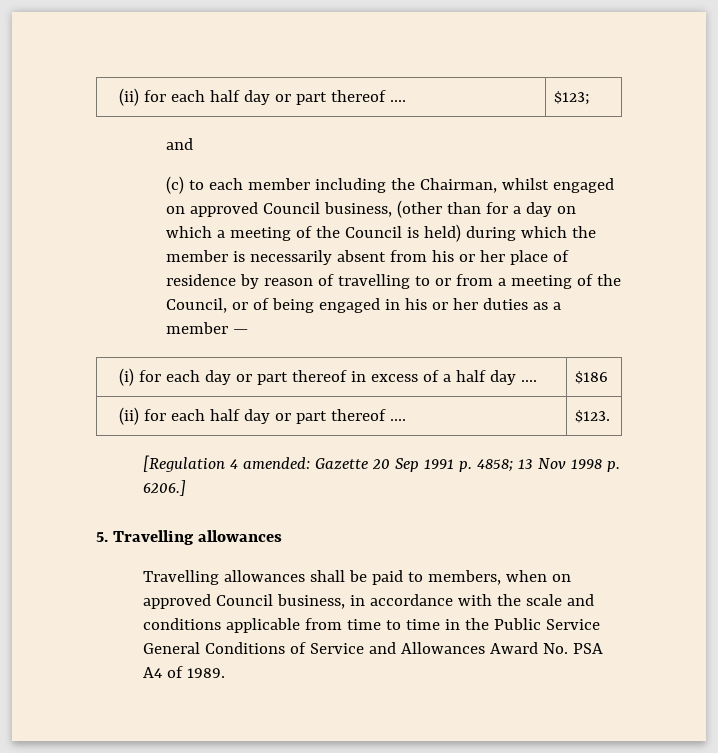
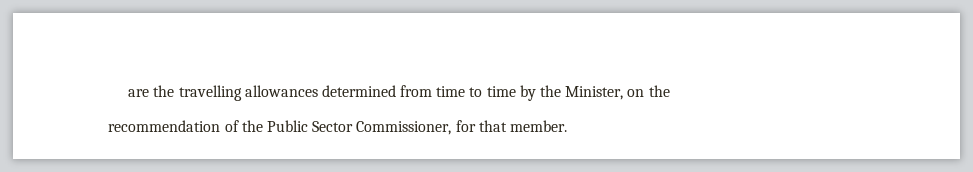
- (ii) for each half day or part thereof .... | $123;
- and
- (c) to each member including the Chairman, whilst engaged on approved Council business, (other than for a day on which a meeting of the Council is held) during which the member is necessarily absent from his or her place of residence by reason of travelling to or from a meeting of the Council, or of being engaged in his or her duties as a member —
- (i) for each day or part thereof in excess of a half day .... | $186
- (ii) for each half day or part thereof .... | $123.
- [Regulation 4 amended: Gazette 20 Sep 1991 p. 4858; 13 Nov 1998 p. 6206.]
- 5. Travelling allowances
- Travelling allowances shall be paid to members, when on approved Council business, in accordance with the scale and conditions applicable from time to time in the Public Service General Conditions of Service and Allowances Award No. PSA A4 of 1989.
+ are the travelling allowances determined from time to time by the Minister, on the
+ recommendation of the Public Sector Commissioner, for that member.

